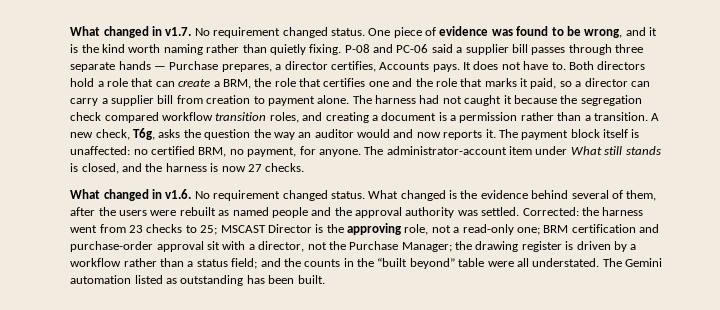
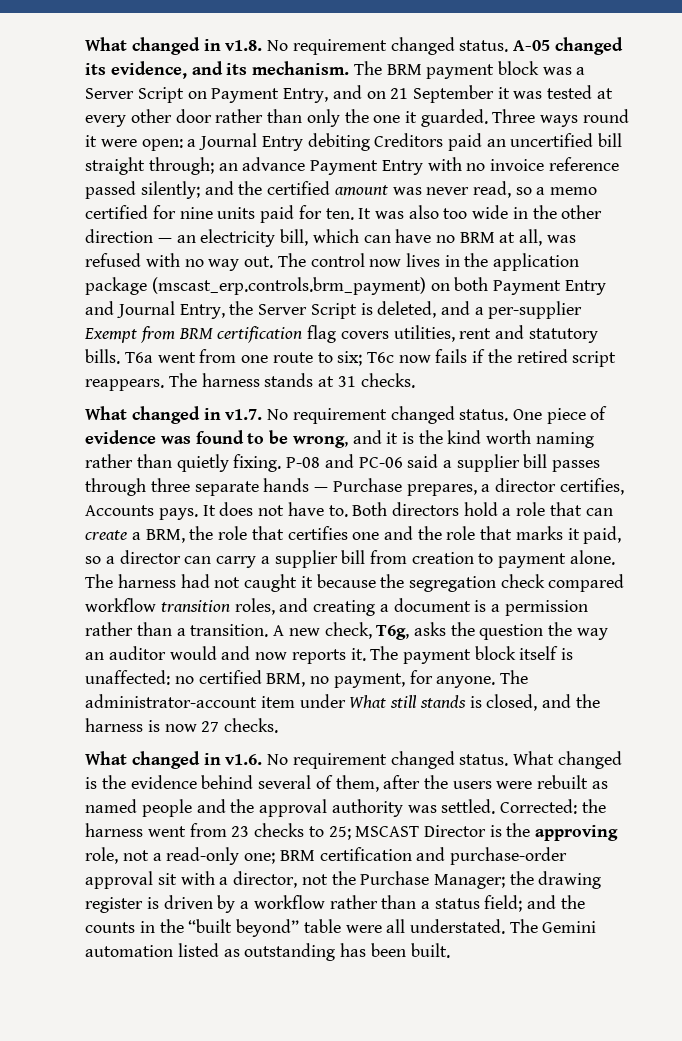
+ What changed in v1.8. No requirement changed status. A-05 changed its evidence, and its mechanism. The BRM payment block was a Server Script on Payment Entry, and on 21 September it was tested at every other door rather than only the one it guarded. Three ways round it were open: a Journal Entry debiting Creditors paid an uncertified bill straight through; an advance Payment Entry with no invoice reference passed silently; and the certified amount was never read, so a memo certified for nine units paid for ten. It was also too wide in the other direction — an electricity bill, which can have no BRM at all, was refused with no way out. The control now lives in the application package (mscast_erp.controls.brm_payment) on both Payment Entry and Journal Entry, the Server Script is deleted, and a per-supplier Exempt from BRM certification flag covers utilities, rent and statutory bills. T6a went from one route to six; T6c now fails if the retired script reappears. The harness stands at 31 checks.

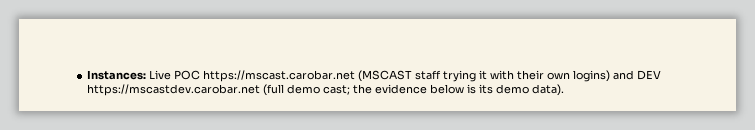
- What changed in v1.8. No requirement changed status. A-05 changed its evidence, and its mechanism. The BRM payment block was a Server Script on Payment Entry, and on 21 September it was tested at every other door rather than only the one it guarded. Three ways round it were open: a Journal Entry debiting Creditors paid an uncertified bill straight through; an advance Payment Entry with no invoice reference passed silently; and the certified amount was never read, so a memo certified for nine units paid for ten. It was also too wide in the other direction — an electricity bill, which can have no BRM at all, was refused with no way out. The control now lives in the application package (mscast_erp.controls.brm_payment) on both Payment Entry and Journal Entry, the Server Script is deleted, and a per-supplier Exempt from BRM certification flag covers utilities, rent and statutory bills. T6a went from one route to six; T6c now fails if the retired script reappears. The harness stands at 31 checks.
- What changed in v1.7. No requirement changed status. One piece of evidence was found to be wrong, and it is the kind worth naming rather than quietly fixing. P-08 and PC-06 said a supplier bill passes through three separate hands — Purchase prepares, a director certifies, Accounts pays. It does not have to. Both directors hold a role that can create a BRM, the role that certifies one and the role that marks it paid, so a director can carry a supplier bill from creation to payment alone. The harness had not caught it because the segregation check compared workflow transition roles, and creating a document is a permission rather than a transition. A new check, T6g, asks the question the way an auditor would and now reports it. The payment block itself is unaffected: no certified BRM, no payment, for anyone. The administrator-account item under What still stands is closed, and the harness is now 27 checks.
- What changed in v1.6. No requirement changed status. What changed is the evidence behind several of them, after the users were rebuilt as named people and the approval authority was settled. Corrected: the harness went from 23 checks to 25; MSCAST Director is the approving role, not a read-only one; BRM certification and purchase-order approval sit with a director, not the Purchase Manager; the drawing register is driven by a workflow rather than a status field; and the counts in the “built beyond” table were all understated. The Gemini automation listed as outstanding has been built.
+ Instances: Live POC https://mscast.carobar.net (MSCAST staff trying it with their own logins) and DEV https://mscastdev.carobar.net (full demo cast; the evidence below is its demo data).

